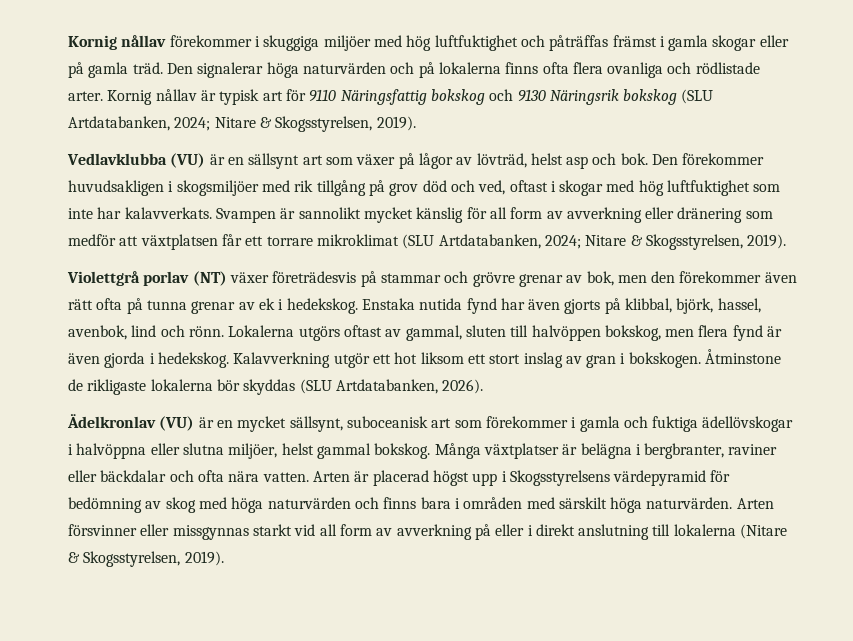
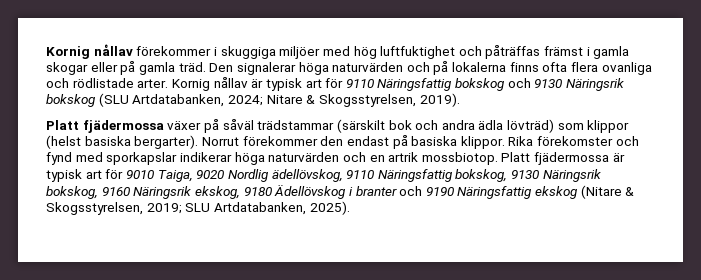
- Vedlavklubba (VU) är en sällsynt art som växer på lågor av lövträd, helst asp och bok. Den förekommer huvudsakligen i skogsmiljöer med rik tillgång på grov död och ved, oftast i skogar med hög luftfuktighet som inte har kalavverkats. Svampen är sannolikt mycket känslig för all form av avverkning eller dränering som medför att växtplatsen får ett torrare mikroklimat (SLU Artdatabanken, 2024; Nitare & Skogsstyrelsen, 2019).
- Violettgrå porlav (NT) växer företrädesvis på stammar och grövre grenar av bok, men den förekommer även rätt ofta på tunna grenar av ek i hedekskog. Enstaka nutida fynd har även gjorts på klibbal, björk, hassel, avenbok, lind och rönn. Lokalerna utgörs oftast av gammal, sluten till halvöppen bokskog, men flera fynd är även gjorda i hedekskog. Kalavverkning utgör ett hot liksom ett stort inslag av gran i bokskogen. Åtminstone de rikligaste lokalerna bör skyddas (SLU Artdatabanken, 2026).
- Ädelkronlav (VU) är en mycket sällsynt, suboceanisk art som förekommer i gamla och fuktiga ädellövskogar i halvöppna eller slutna miljöer, helst gammal bokskog. Många växtplatser är belägna i bergbranter, raviner eller bäckdalar och ofta nära vatten. Arten är placerad högst upp i Skogsstyrelsens värdepyramid för bedömning av skog med höga naturvärden och finns bara i områden med särskilt höga naturvärden. Arten försvinner eller missgynnas starkt vid all form av avverkning på eller i direkt anslutning till lokalerna (Nitare & Skogsstyrelsen, 2019).
+ Platt fjädermossa växer på såväl trädstammar (särskilt bok och andra ädla lövträd) som klippor (helst basiska bergarter). Norrut förekommer den endast på basiska klippor. Rika förekomster och fynd med sporkapslar indikerar höga naturvärden och en artrik mossbiotop. Platt fjädermossa är typisk art för 9010 Taiga, 9020 Nordlig ädellövskog, 9110 Näringsfattig bokskog, 9130 Näringsrik bokskog, 9160 Näringsrik ekskog, 9180 Ädellövskog i branter och 9190 Näringsfattig ekskog (Nitare & Skogsstyrelsen, 2019; SLU Artdatabanken, 2025).

